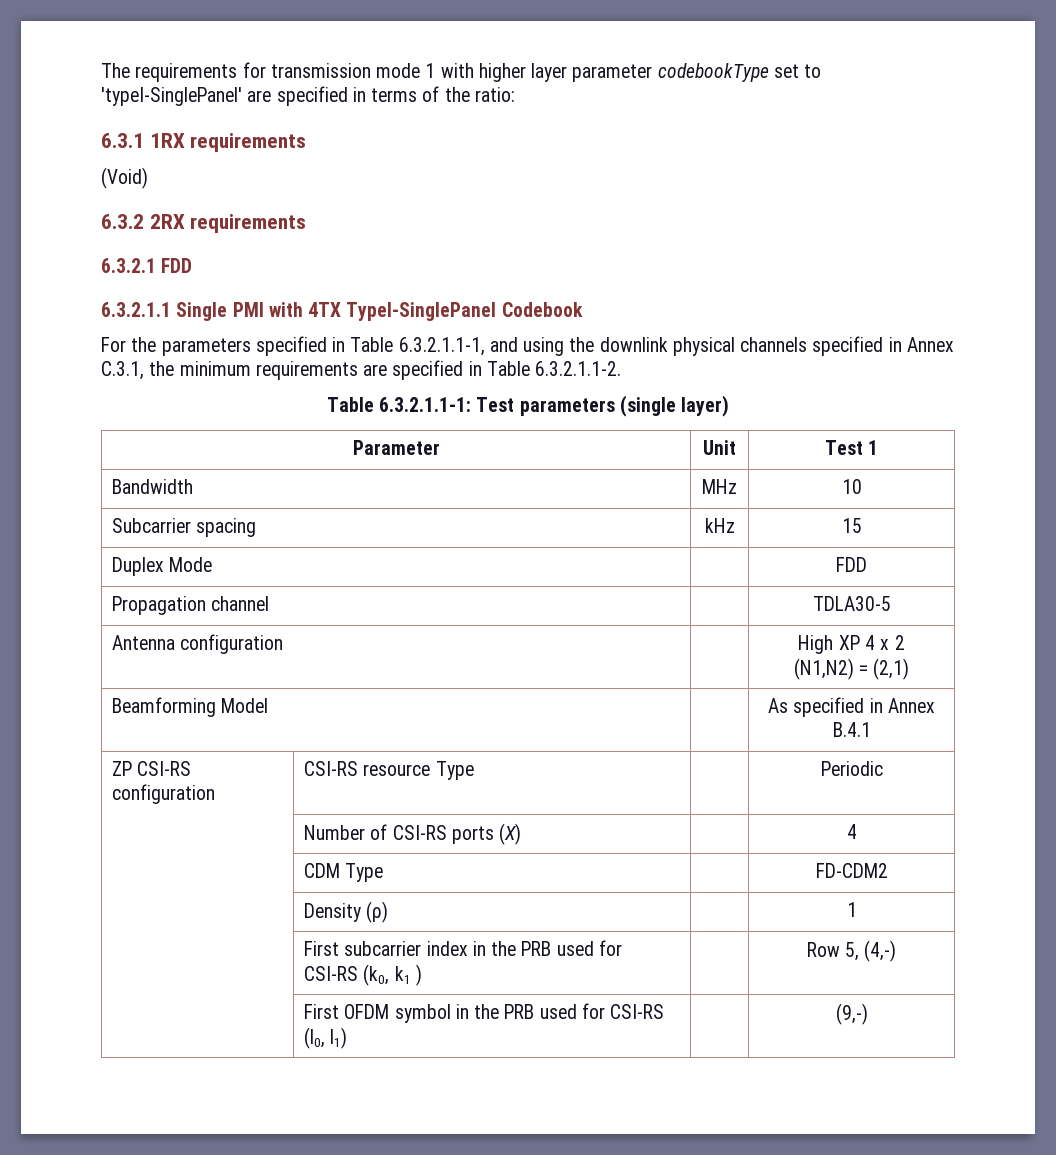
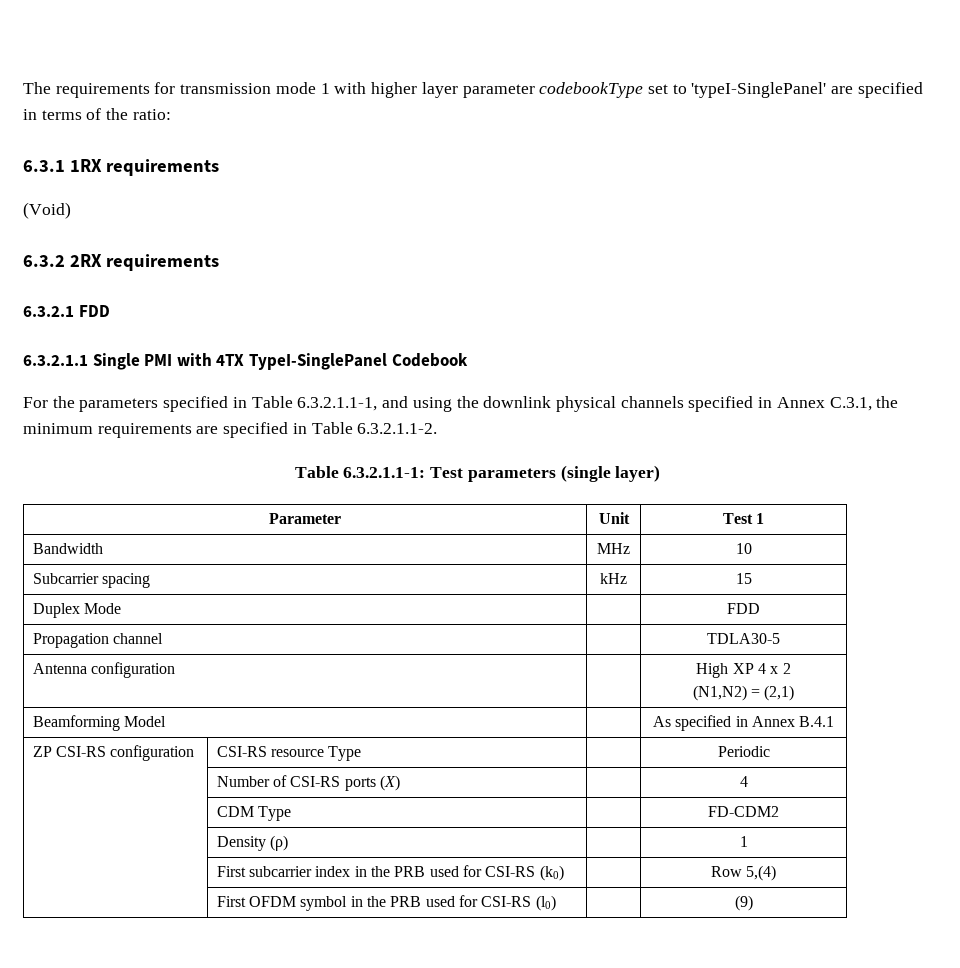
- | First subcarrier index in the PRB used for CSI-RS (k0, k1 ) | | Row 5, (4,-)
+ | First subcarrier index in the PRB used for CSI-RS (k0) | | Row 5,(4)
- | First OFDM symbol in the PRB used for CSI-RS (l0, l1) | | (9,-)
+ | First OFDM symbol in the PRB used for CSI-RS (l0) | | (9)

